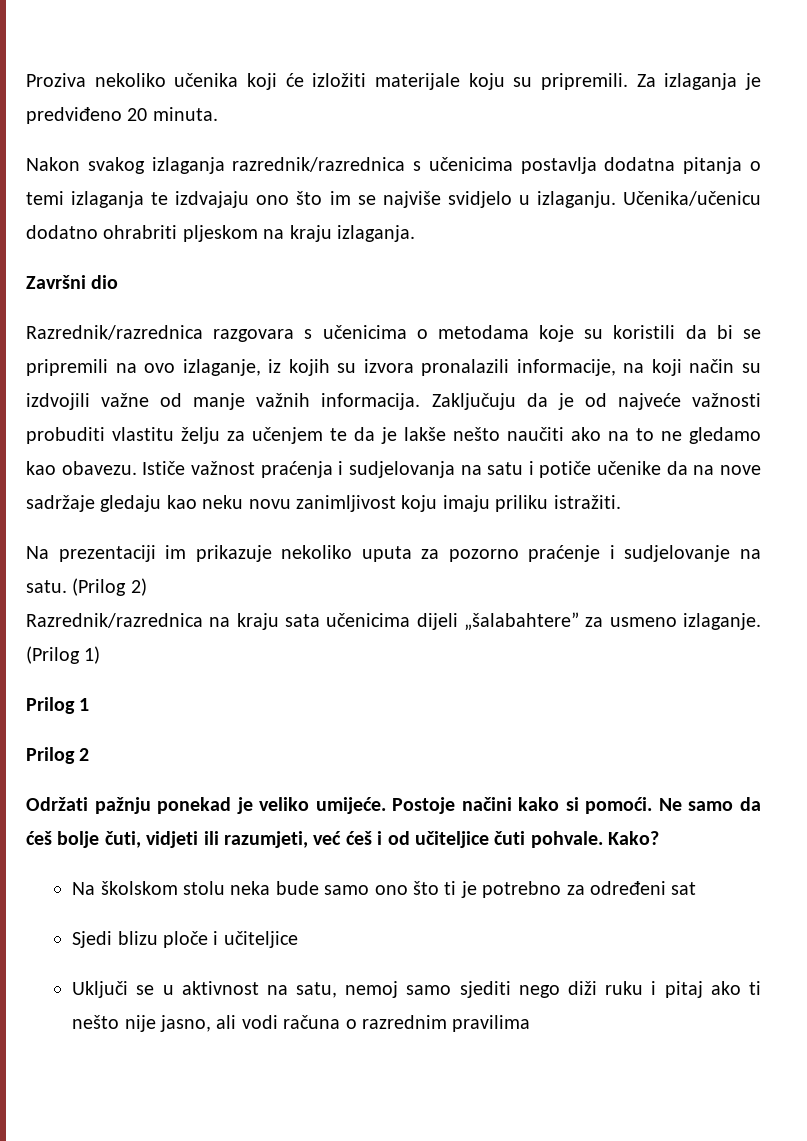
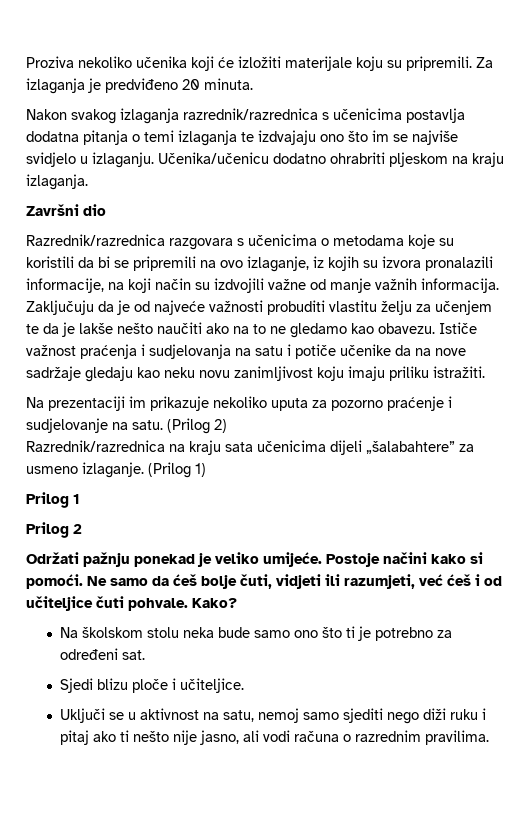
- Na školskom stolu neka bude samo ono što ti je potrebno za određeni sat
+ Na školskom stolu neka bude samo ono što ti je potrebno za određeni sat.
- Sjedi blizu ploče i učiteljice
+ Sjedi blizu ploče i učiteljice.
- Uključi se u aktivnost na satu, nemoj samo sjediti nego diži ruku i pitaj ako ti nešto nije jasno, ali vodi računa o razrednim pravilima
+ Uključi se u aktivnost na satu, nemoj samo sjediti nego diži ruku i pitaj ako ti nešto nije jasno, ali vodi računa o razrednim pravilima.

